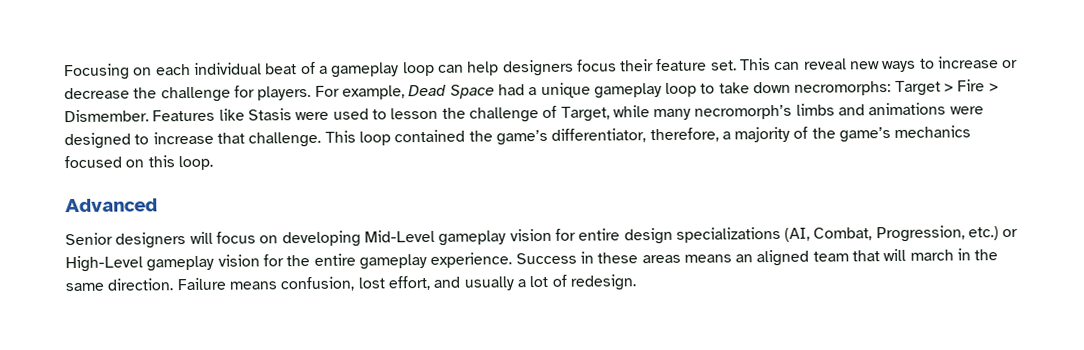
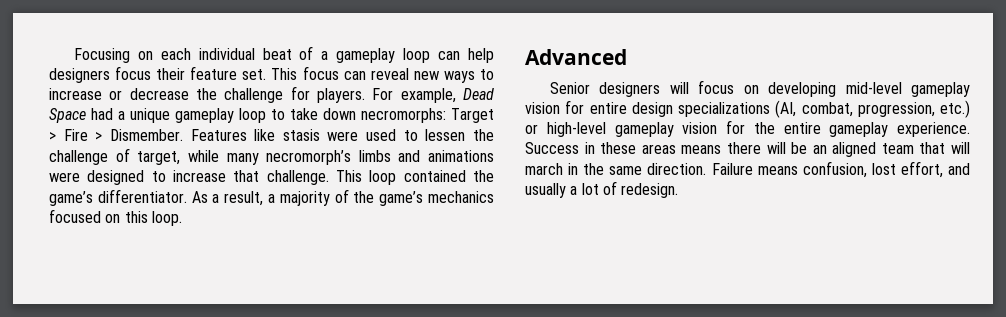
- This can reveal new ways to increase or decrease the challenge for players.
+ This focus can reveal new ways to increase or decrease the challenge for players.
- Features like Stasis were used to lesson the challenge of Target, while many necromorph’s limbs and animations were designed to increase that challenge.
+ Features like stasis were used to lessen the challenge of target, while many necromorph’s limbs and animations were designed to increase that challenge.
- This loop contained the game’s differentiator, therefore, a majority of the game’s mechanics focused on this loop.
+ This loop contained the game’s differentiator. As a result, a majority of the game’s mechanics focused on this loop.
- Senior designers will focus on developing Mid-Level gameplay vision for entire design specializations (AI, Combat, Progression, etc.) or High-Level gameplay vision for the entire gameplay experience.
+ Senior designers will focus on developing mid-level gameplay vision for entire design specializations (AI, combat, progression, etc.) or high-level gameplay vision for the entire gameplay experience.
- Success in these areas means an aligned team that will march in the same direction.
+ Success in these areas means there will be an aligned team that will march in the same direction.

